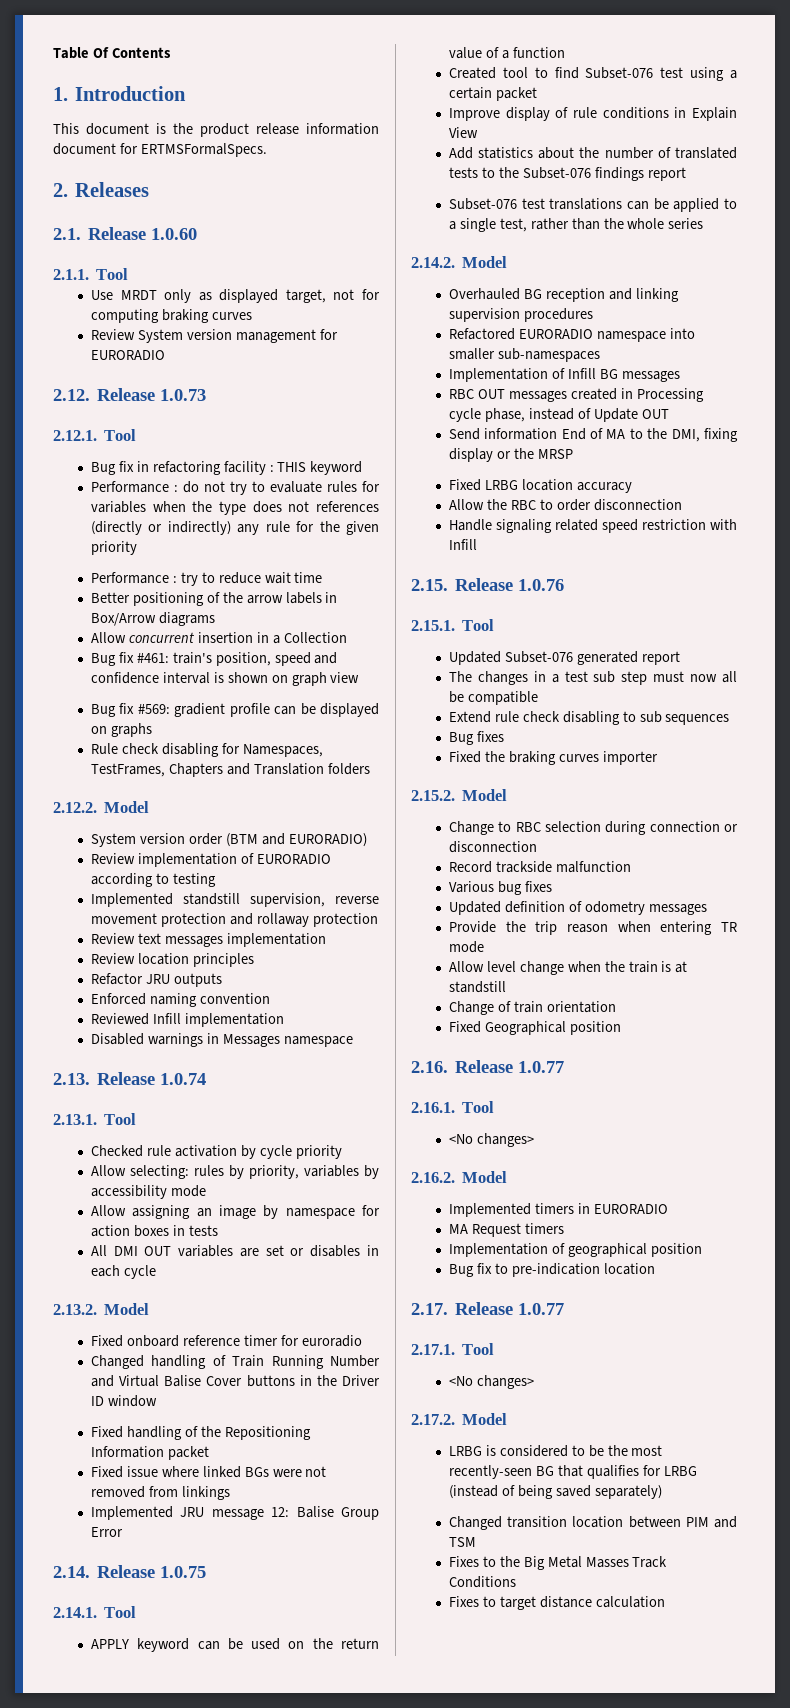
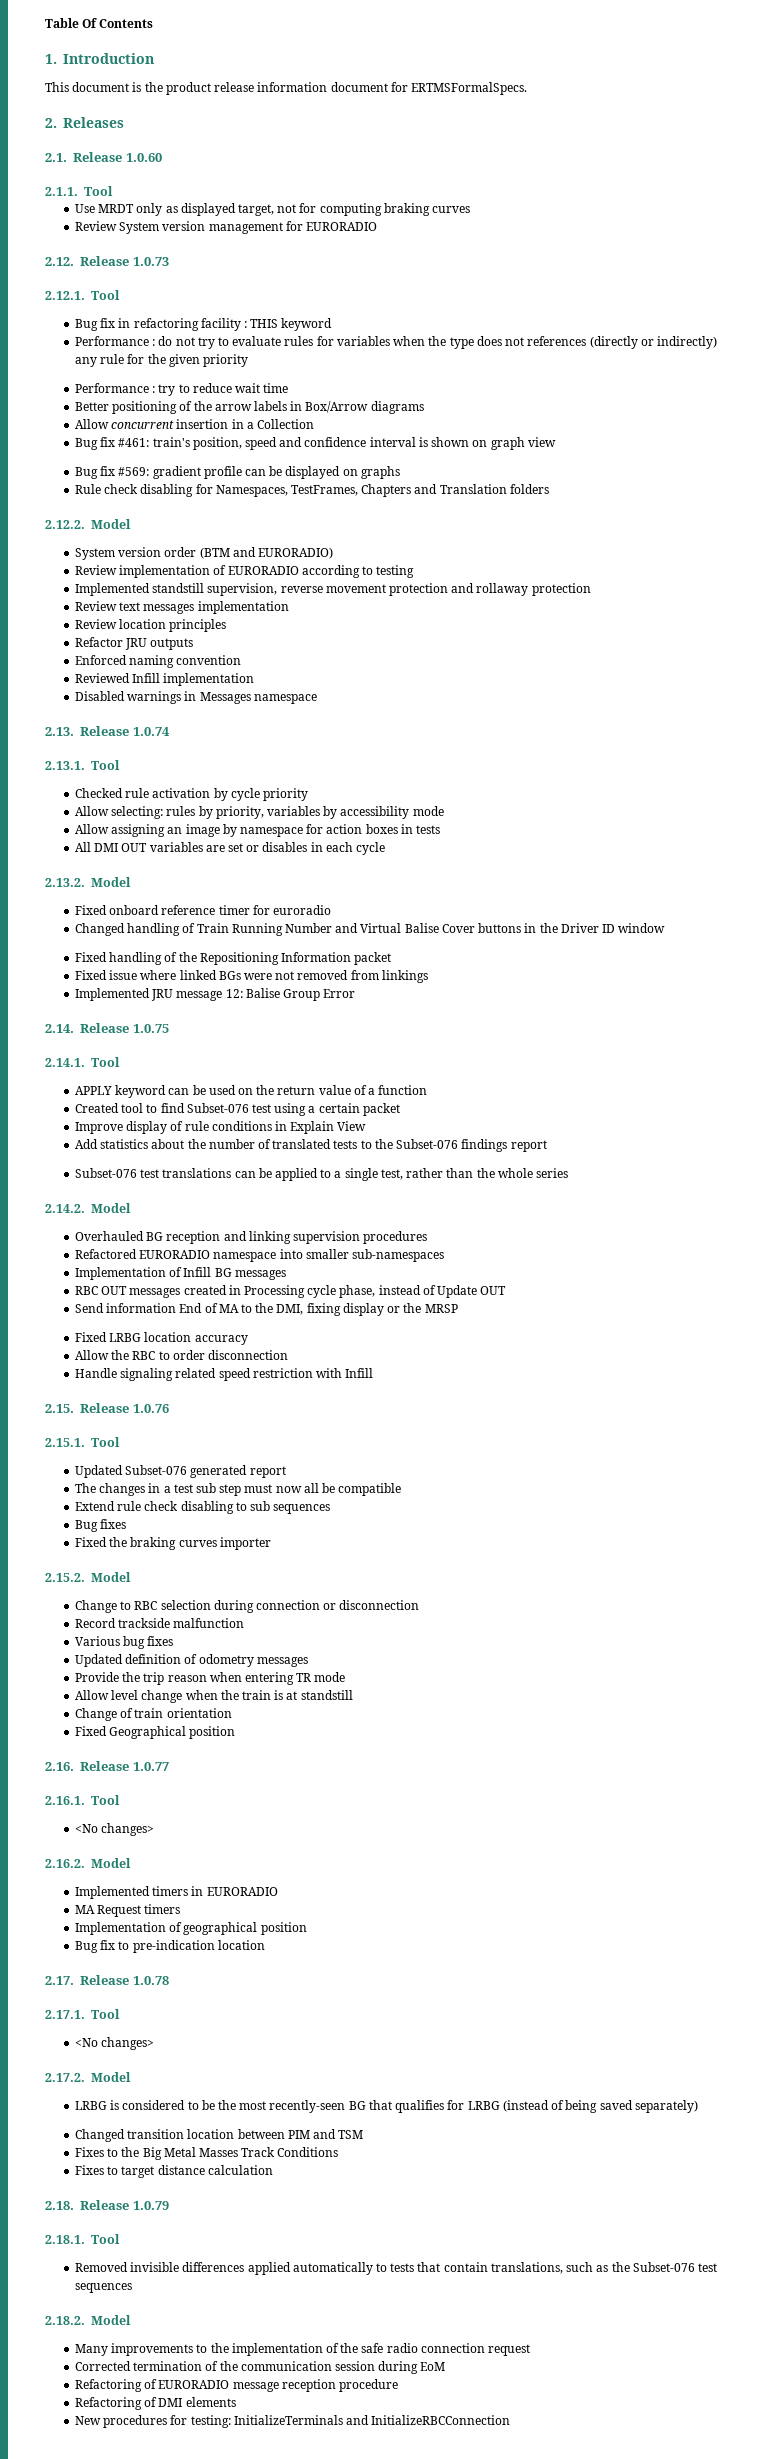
- 2.17. Release 1.0.77
+ 2.17. Release 1.0.78
+ 2.18. Release 1.0.79
+ 2.18.1. Tool
+ Removed invisible differences applied automatically to tests that contain translations, such as the Subset-076 test sequences
+ 2.18.2. Model
+ Many improvements to the implementation of the safe radio connection request
+ Corrected termination of the communication session during EoM
+ Refactoring of EURORADIO message reception procedure
+ Refactoring of DMI elements
+ New procedures for testing: InitializeTerminals and InitializeRBCConnection

